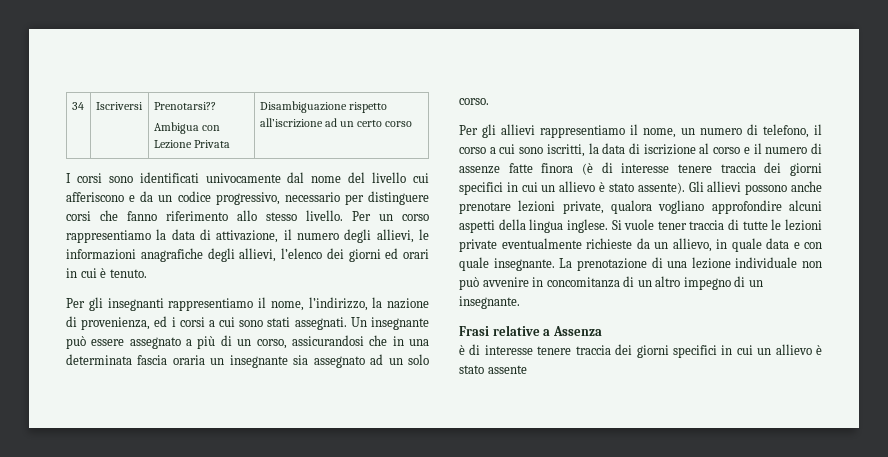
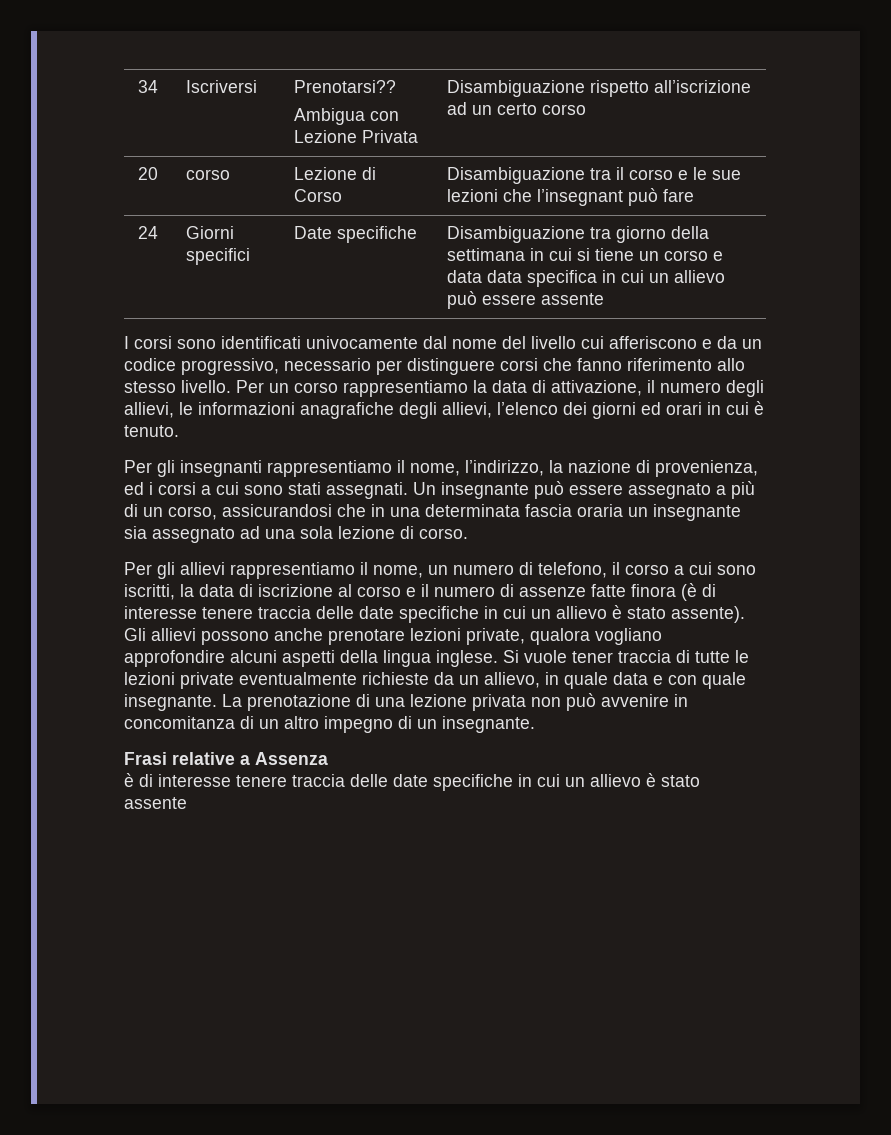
+ 20 | corso | Lezione di Corso | Disambiguazione tra il corso e le sue lezioni che l’insegnant può fare
+ 24 | Giorni specifici | Date specifiche | Disambiguazione tra giorno della settimana in cui si tiene un corso e data data specifica in cui un allievo può essere assente
- Un insegnante può essere assegnato a più di un corso, assicurandosi che in una determinata fascia oraria un insegnante sia assegnato ad un solo corso.
+ Un insegnante può essere assegnato a più di un corso, assicurandosi che in una determinata fascia oraria un insegnante sia assegnato ad una sola lezione di corso.
- Per gli allievi rappresentiamo il nome, un numero di telefono, il corso a cui sono iscritti, la data di iscrizione al corso e il numero di assenze fatte finora (è di interesse tenere traccia dei giorni specifici in cui un allievo è stato assente).
+ Per gli allievi rappresentiamo il nome, un numero di telefono, il corso a cui sono iscritti, la data di iscrizione al corso e il numero di assenze fatte finora (è di interesse tenere traccia delle date specifiche in cui un allievo è stato assente).
- La prenotazione di una lezione individuale non può avvenire in concomitanza di un altro impegno di un insegnante.
+ La prenotazione di una lezione privata non può avvenire in concomitanza di un altro impegno di un insegnante.
- è di interesse tenere traccia dei giorni specifici in cui un allievo è stato assente
+ è di interesse tenere traccia delle date specifiche in cui un allievo è stato assente

